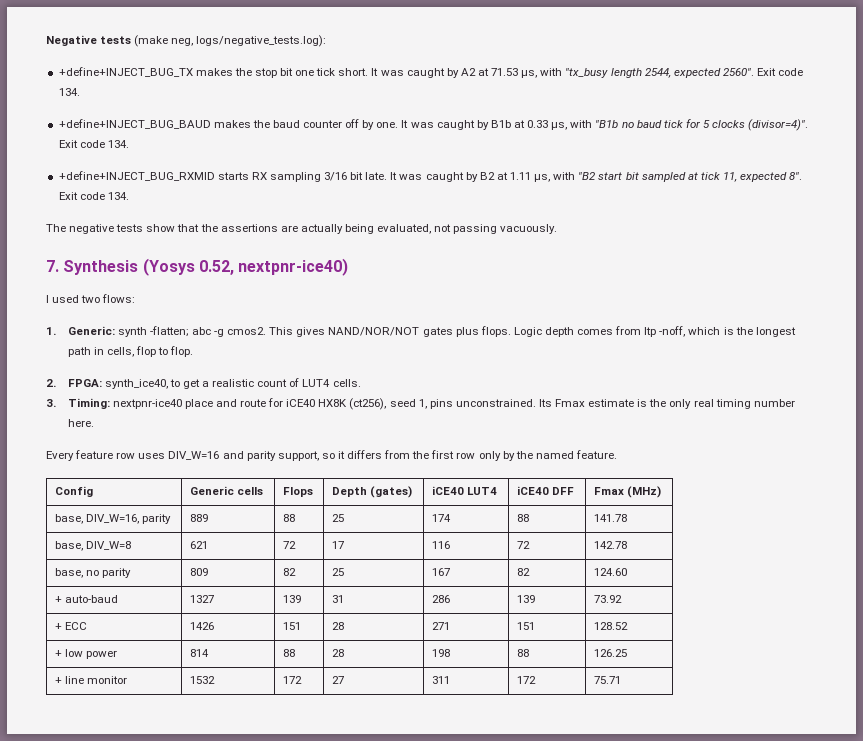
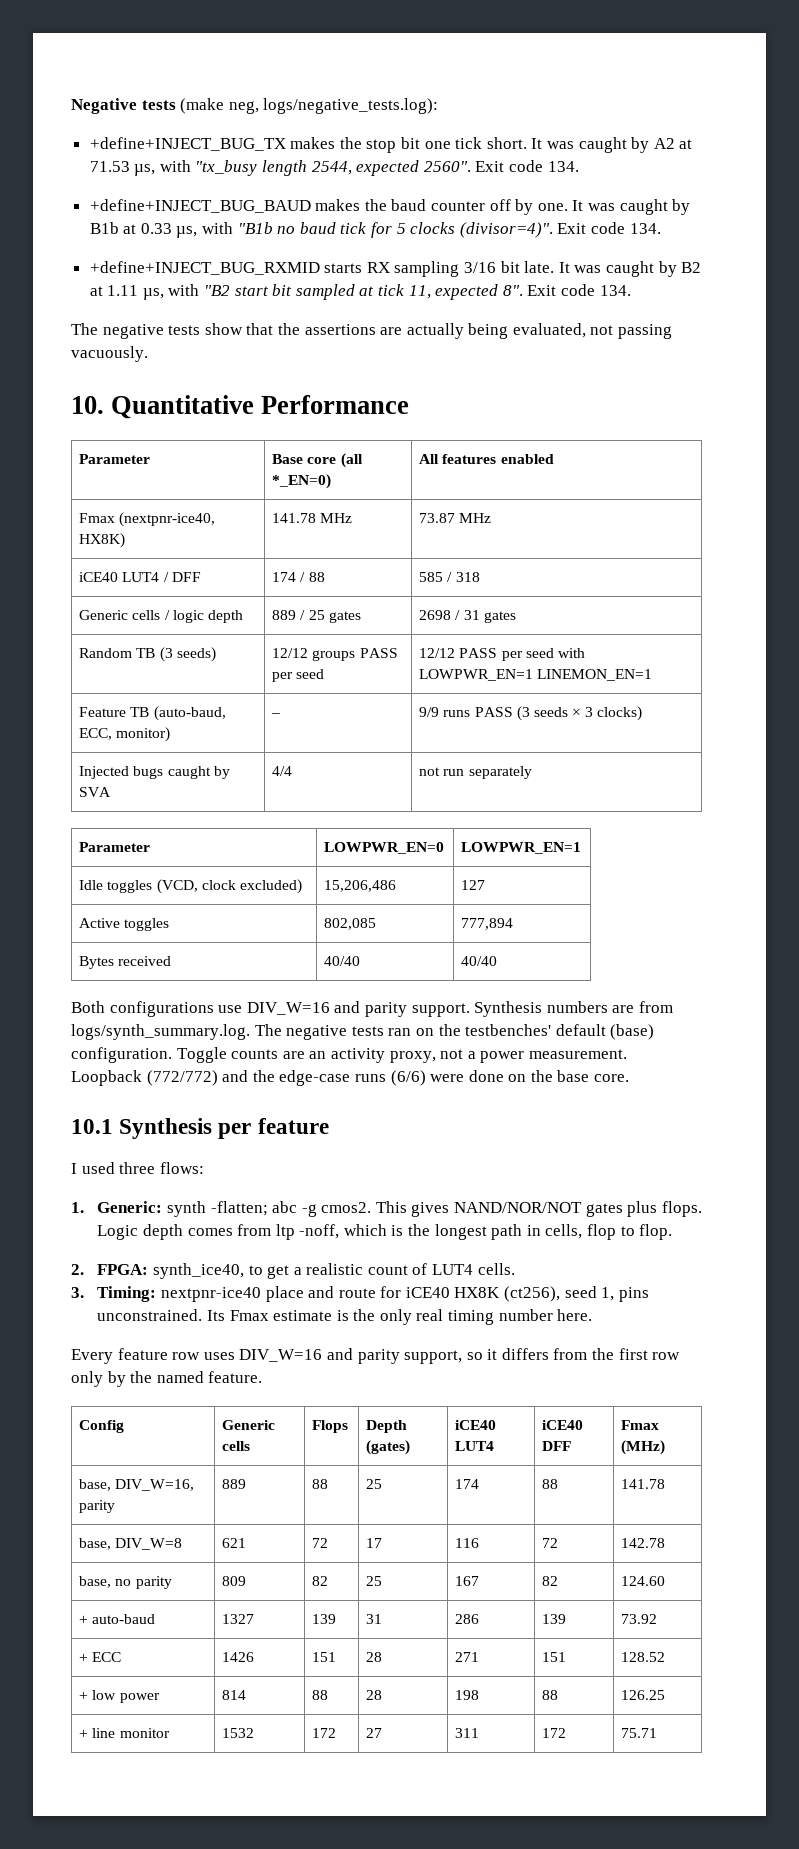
- 7. Synthesis (Yosys 0.52, nextpnr-ice40)
+ 10. Quantitative Performance
+ Parameter | Base core (all *_EN=0) | All features enabled
+ Fmax (nextpnr-ice40, HX8K) | 141.78 MHz | 73.87 MHz
+ iCE40 LUT4 / DFF | 174 / 88 | 585 / 318
+ Generic cells / logic depth | 889 / 25 gates | 2698 / 31 gates
+ Random TB (3 seeds) | 12/12 groups PASS per seed | 12/12 PASS per seed with LOWPWR_EN=1 LINEMON_EN=1
+ Feature TB (auto-baud, ECC, monitor) | – | 9/9 runs PASS (3 seeds × 3 clocks)
+ Injected bugs caught by SVA | 4/4 | not run separately
+ Parameter | LOWPWR_EN=0 | LOWPWR_EN=1
+ Idle toggles (VCD, clock excluded) | 15,206,486 | 127
+ Active toggles | 802,085 | 777,894
+ Bytes received | 40/40 | 40/40
+ Both configurations use DIV_W=16 and parity support. Synthesis numbers are from logs/synth_summary.log. The negative tests ran on the testbenches' default (base) configuration. Toggle counts are an activity proxy, not a power measurement. Loopback (772/772) and the edge-case runs (6/6) were done on the base core.
+ 10.1 Synthesis per feature
- I used two flows:
+ I used three flows:

